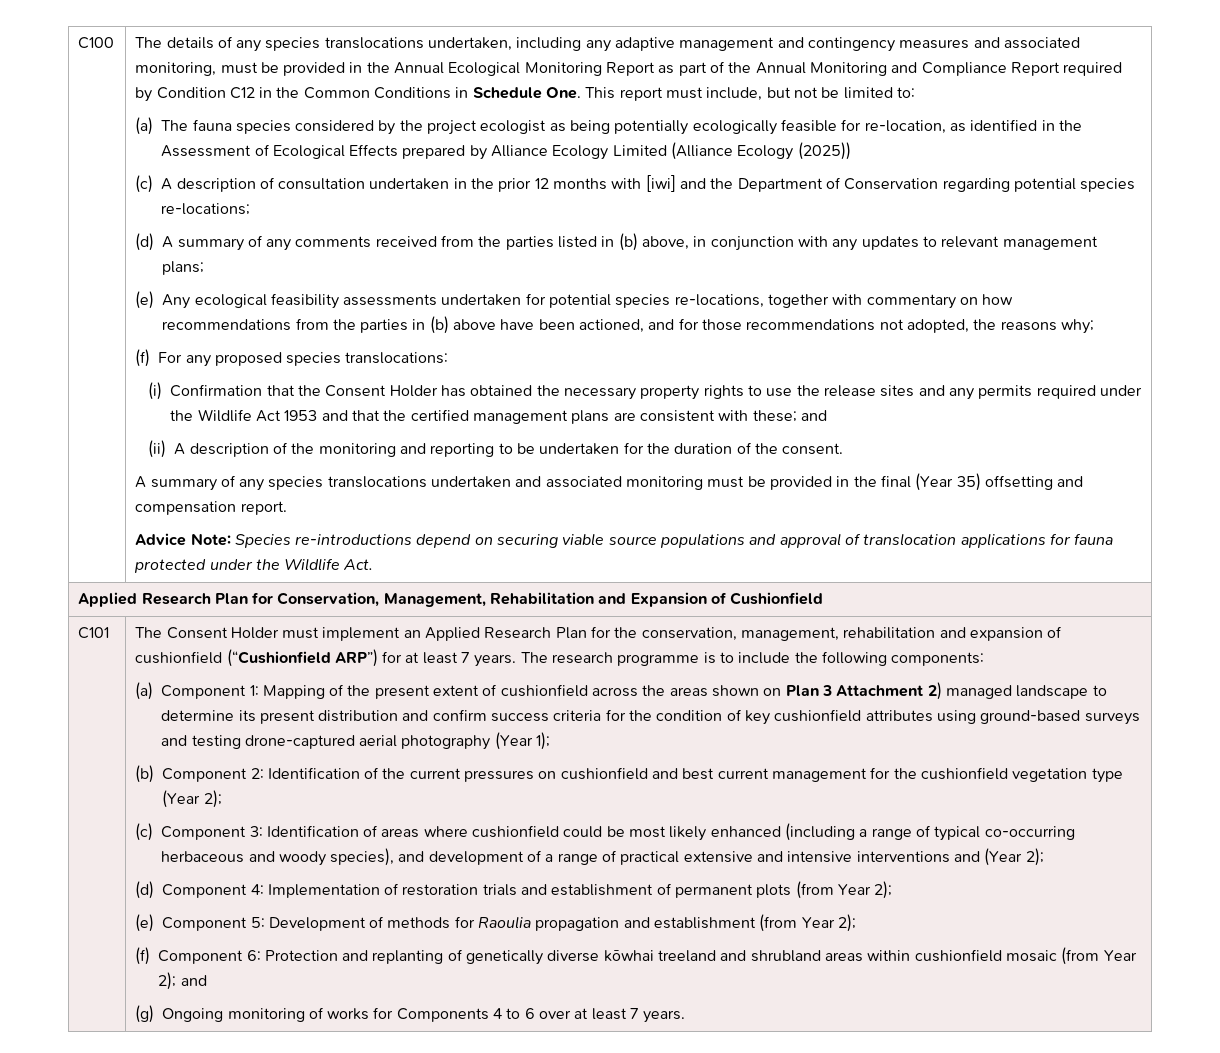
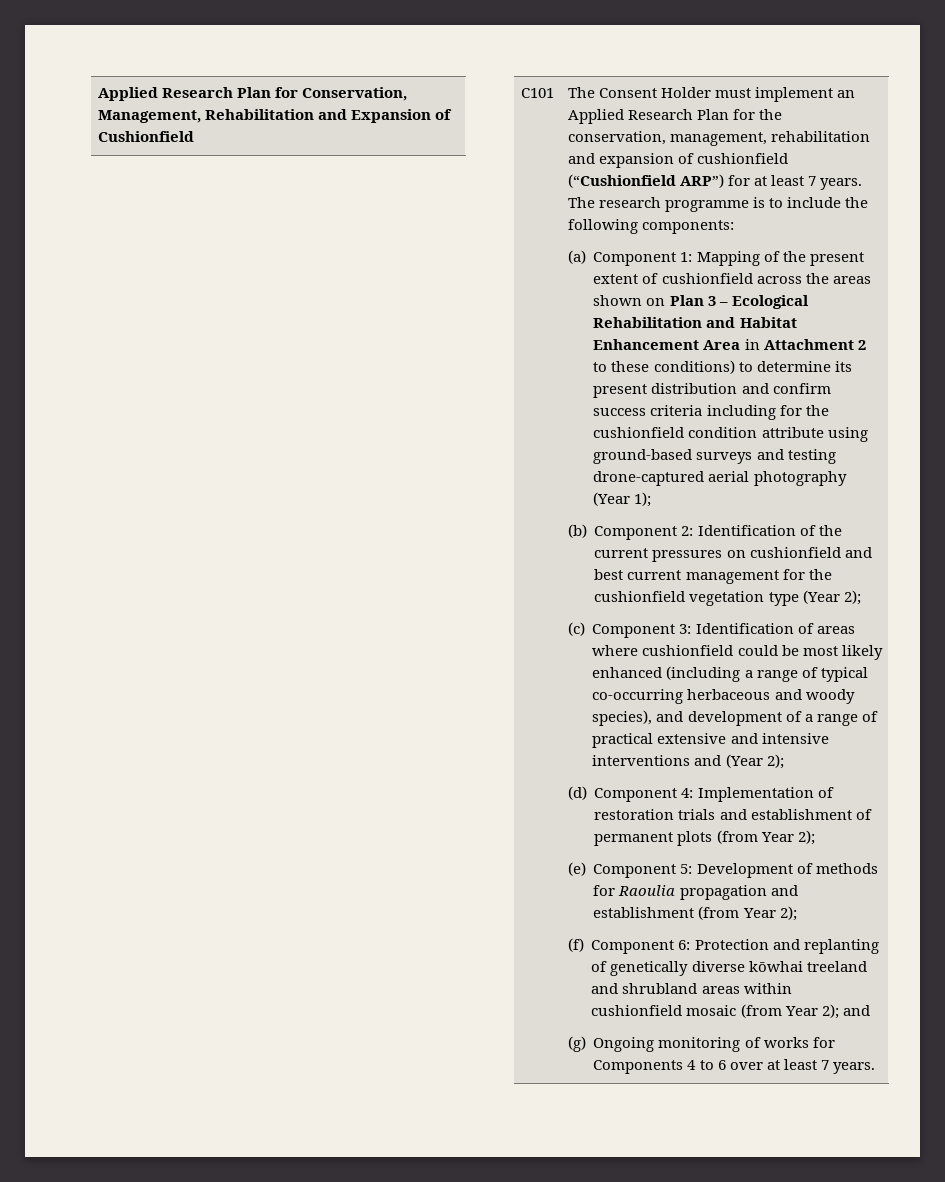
- C100 | The details of any species translocations undertaken, including any adaptive management and contingency measures and associated monitoring, must be provided in the Annual Ecological Monitoring Report as part of the Annual Monitoring and Compliance Report required by Condition C12 in the Common Conditions in Schedule One. This report must include, but not be limited to:
- (a) The fauna species considered by the project ecologist as being potentially ecologically feasible for re-location, as identified in the Assessment of Ecological Effects prepared by Alliance Ecology Limited (Alliance Ecology (2025))
- (c) A description of consultation undertaken in the prior 12 months with [iwi] and the Department of Conservation regarding potential species re-locations;
- (d) A summary of any comments received from the parties listed in (b) above, in conjunction with any updates to relevant management plans;
- (e) Any ecological feasibility assessments undertaken for potential species re-locations, together with commentary on how recommendations from the parties in (b) above have been actioned, and for those recommendations not adopted, the reasons why;
- (f) For any proposed species translocations:
- (i) Confirmation that the Consent Holder has obtained the necessary property rights to use the release sites and any permits required under the Wildlife Act 1953 and that the certified management plans are consistent with these; and
- (ii) A description of the monitoring and reporting to be undertaken for the duration of the consent.
- A summary of any species translocations undertaken and associated monitoring must be provided in the final (Year 35) offsetting and compensation report.
- Advice Note: Species re-introductions depend on securing viable source populations and approval of translocation applications for fauna protected under the Wildlife Act.
- (a) Component 1: Mapping of the present extent of cushionfield across the areas shown on Plan 3 Attachment 2) managed landscape to determine its present distribution and confirm success criteria for the condition of key cushionfield attributes using ground-based surveys and testing drone-captured aerial photography (Year 1);
+ (a) Component 1: Mapping of the present extent of cushionfield across the areas shown on Plan 3 – Ecological Rehabilitation and Habitat Enhancement Area in Attachment 2 to these conditions) to determine its present distribution and confirm success criteria including for the cushionfield condition attribute using ground-based surveys and testing drone-captured aerial photography (Year 1);

